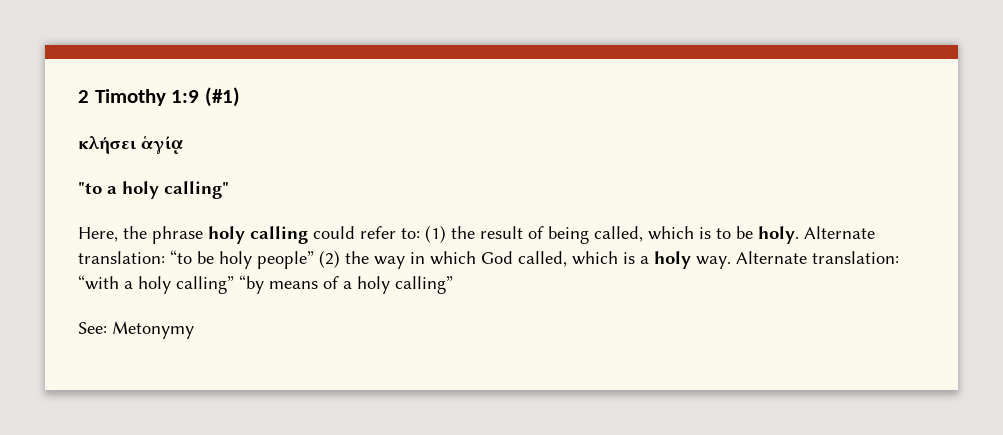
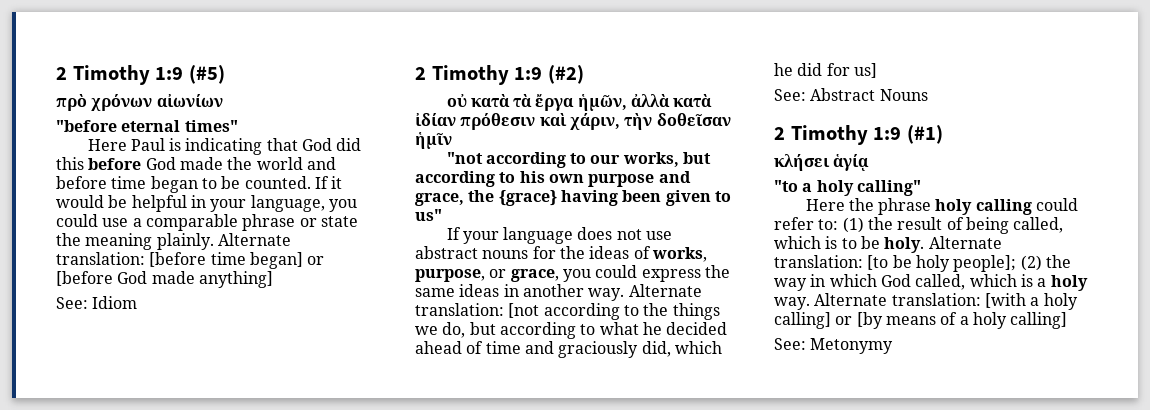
+ 2 Timothy 1:9 (#5)
+ πρὸ χρόνων αἰωνίων
+ "before eternal times"
+ Here Paul is indicating that God did this before God made the world and before time began to be counted. If it would be helpful in your language, you could use a comparable phrase or state the meaning plainly. Alternate translation: [before time began] or [before God made anything]
+ See: Idiom
+ 2 Timothy 1:9 (#2)
+ οὐ κατὰ τὰ ἔργα ἡμῶν, ἀλλὰ κατὰ ἰδίαν πρόθεσιν καὶ χάριν, τὴν δοθεῖσαν ἡμῖν
+ "not according to our works, but according to his own purpose and grace, the {grace} having been given to us"
+ If your language does not use abstract nouns for the ideas of works, purpose, or grace, you could express the same ideas in another way. Alternate translation: [not according to the things we do, but according to what he decided ahead of time and graciously did, which he did for us]
+ See: Abstract Nouns
- Here, the phrase holy calling could refer to: (1) the result of being called, which is to be holy.
+ Here the phrase holy calling could refer to: (1) the result of being called, which is to be holy.
- Alternate translation: “to be holy people” (2) the way in which God called, which is a holy way.
+ Alternate translation: [to be holy people]; (2) the way in which God called, which is a holy way.
- Alternate translation: “with a holy calling” “by means of a holy calling”
+ Alternate translation: [with a holy calling] or [by means of a holy calling]

